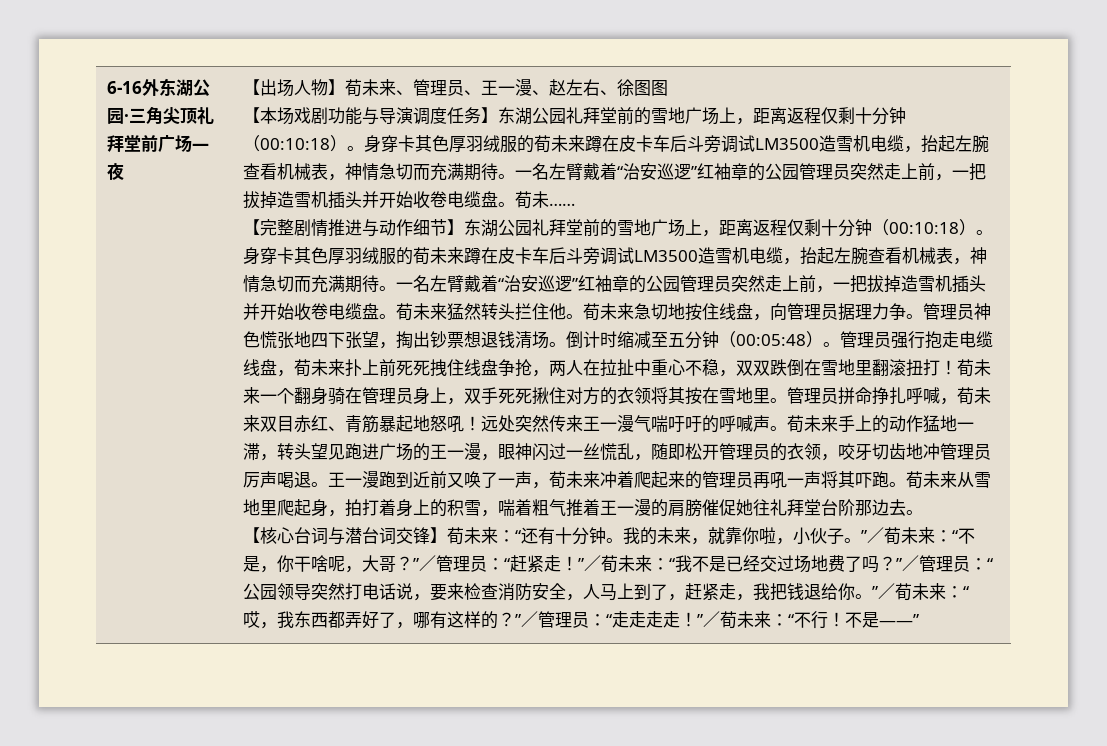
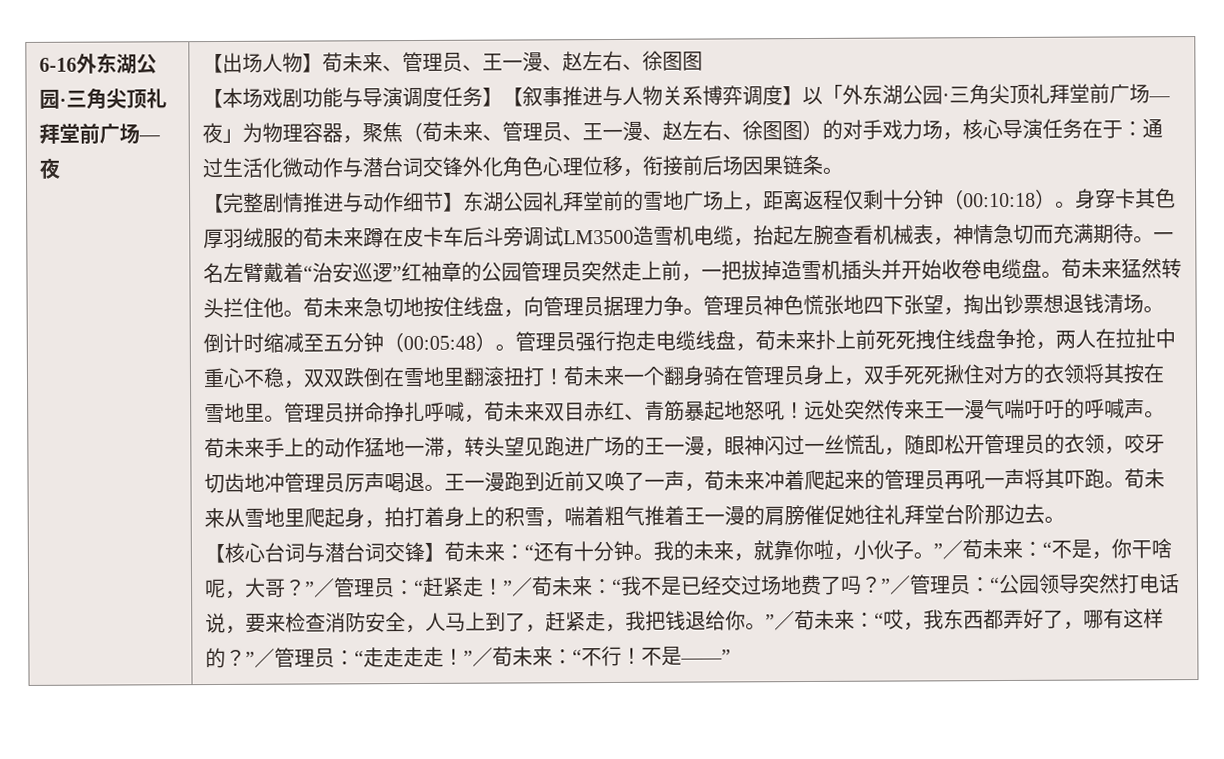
- 【本场戏剧功能与导演调度任务】东湖公园礼拜堂前的雪地广场上，距离返程仅剩十分钟（00:10:18）。身穿卡其色厚羽绒服的荀未来蹲在皮卡车后斗旁调试LM3500造雪机电缆，抬起左腕查看机械表，神情急切而充满期待。一名左臂戴着“治安巡逻”红袖章的公园管理员突然走上前，一把拔掉造雪机插头并开始收卷电缆盘。荀未……
+ 【本场戏剧功能与导演调度任务】【叙事推进与人物关系博弈调度】以「外东湖公园·三角尖顶礼拜堂前广场—夜」为物理容器，聚焦（荀未来、管理员、王一漫、赵左右、徐图图）的对手戏力场，核心导演任务在于：通过生活化微动作与潜台词交锋外化角色心理位移，衔接前后场因果链条。

